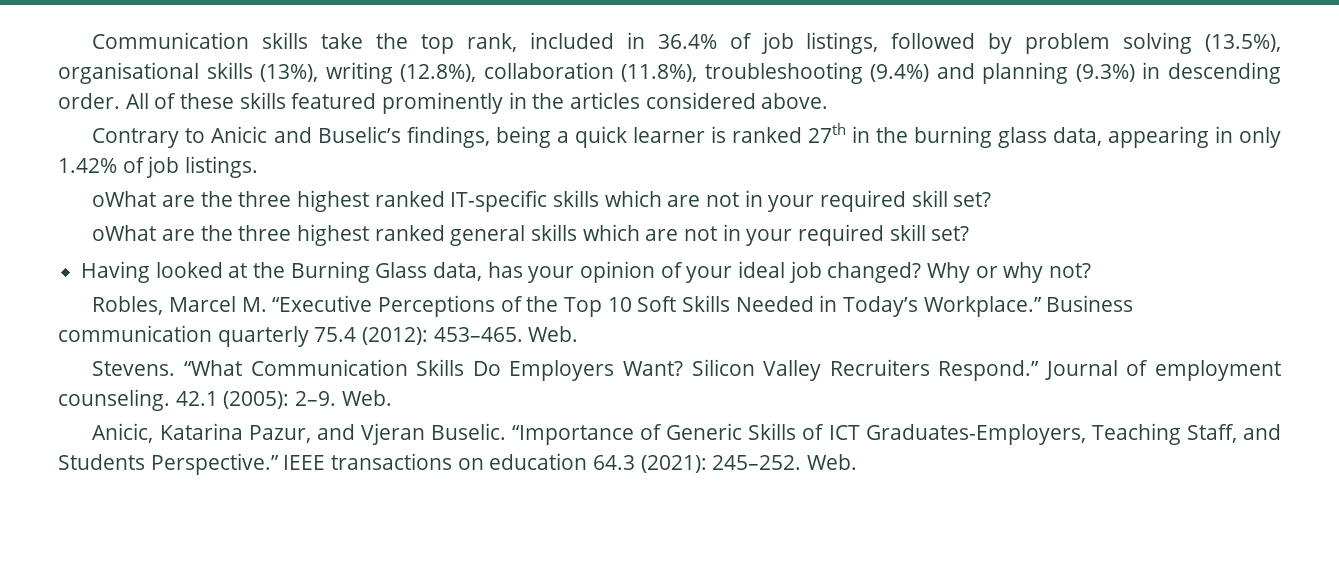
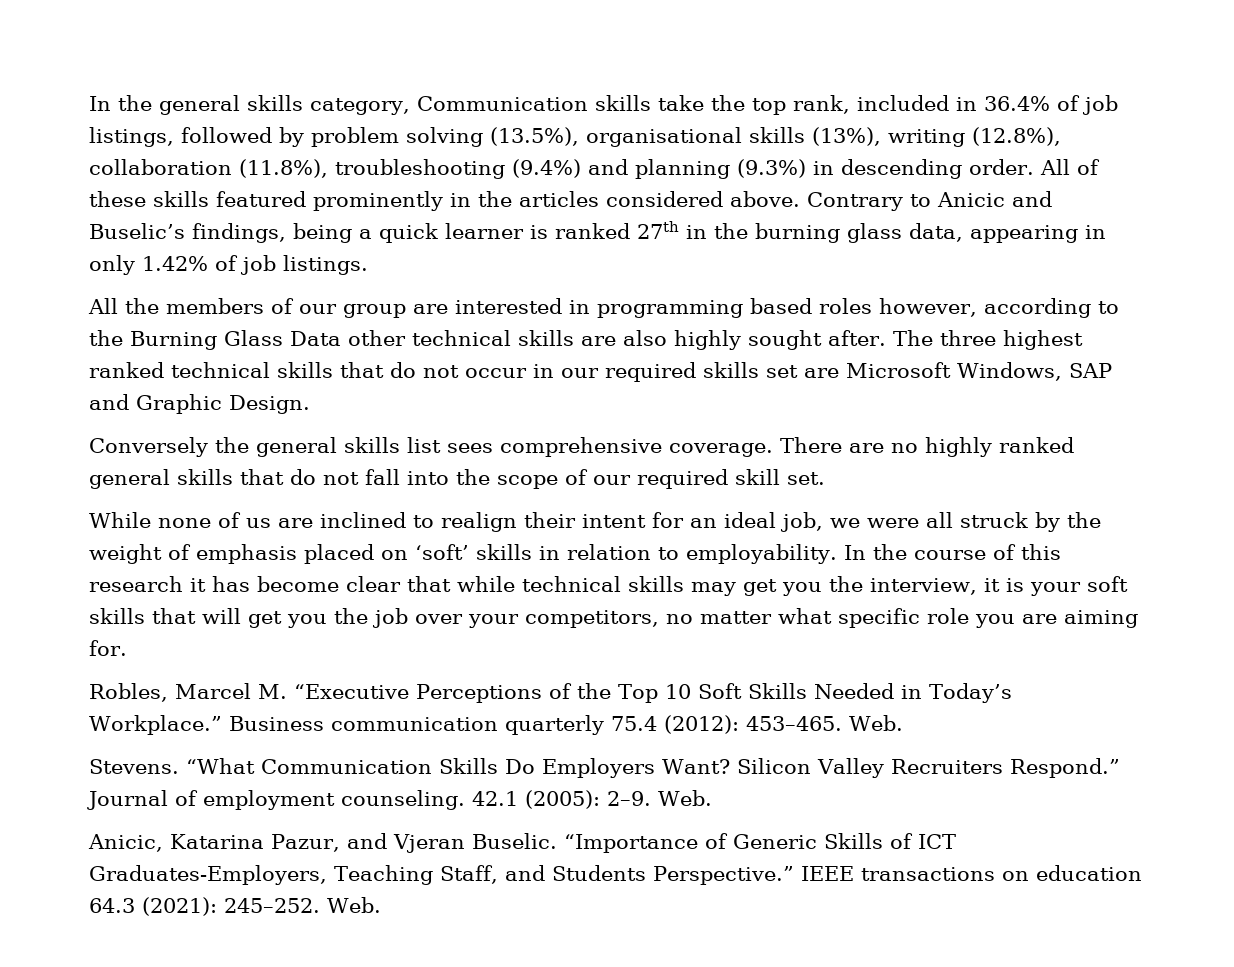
- Communication skills take the top rank, included in 36.4% of job listings, followed by problem solving (13.5%), organisational skills (13%), writing (12.8%), collaboration (11.8%), troubleshooting (9.4%) and planning (9.3%) in descending order.
+ In the general skills category, Communication skills take the top rank, included in 36.4% of job listings, followed by problem solving (13.5%), organisational skills (13%), writing (12.8%), collaboration (11.8%), troubleshooting (9.4%) and planning (9.3%) in descending order.
- All of these skills featured prominently in the articles considered above.
- Contrary to Anicic and Buselic’s findings, being a quick learner is ranked 27th in the burning glass data, appearing in only 1.42% of job listings.
+ All of these skills featured prominently in the articles considered above. Contrary to Anicic and Buselic’s findings, being a quick learner is ranked 27th in the burning glass data, appearing in only 1.42% of job listings.
- oWhat are the three highest ranked IT-specific skills which are not in your required skill set?
- oWhat are the three highest ranked general skills which are not in your required skill set?
- Having looked at the Burning Glass data, has your opinion of your ideal job changed? Why or why not?
+ All the members of our group are interested in programming based roles however, according to the Burning Glass Data other technical skills are also highly sought after. The three highest ranked technical skills that do not occur in our required skills set are Microsoft Windows, SAP and Graphic Design.
+ Conversely the general skills list sees comprehensive coverage. There are no highly ranked general skills that do not fall into the scope of our required skill set.
+ While none of us are inclined to realign their intent for an ideal job, we were all struck by the weight of emphasis placed on ‘soft’ skills in relation to employability. In the course of this research it has become clear that while technical skills may get you the interview, it is your soft skills that will get you the job over your competitors, no matter what specific role you are aiming for.

